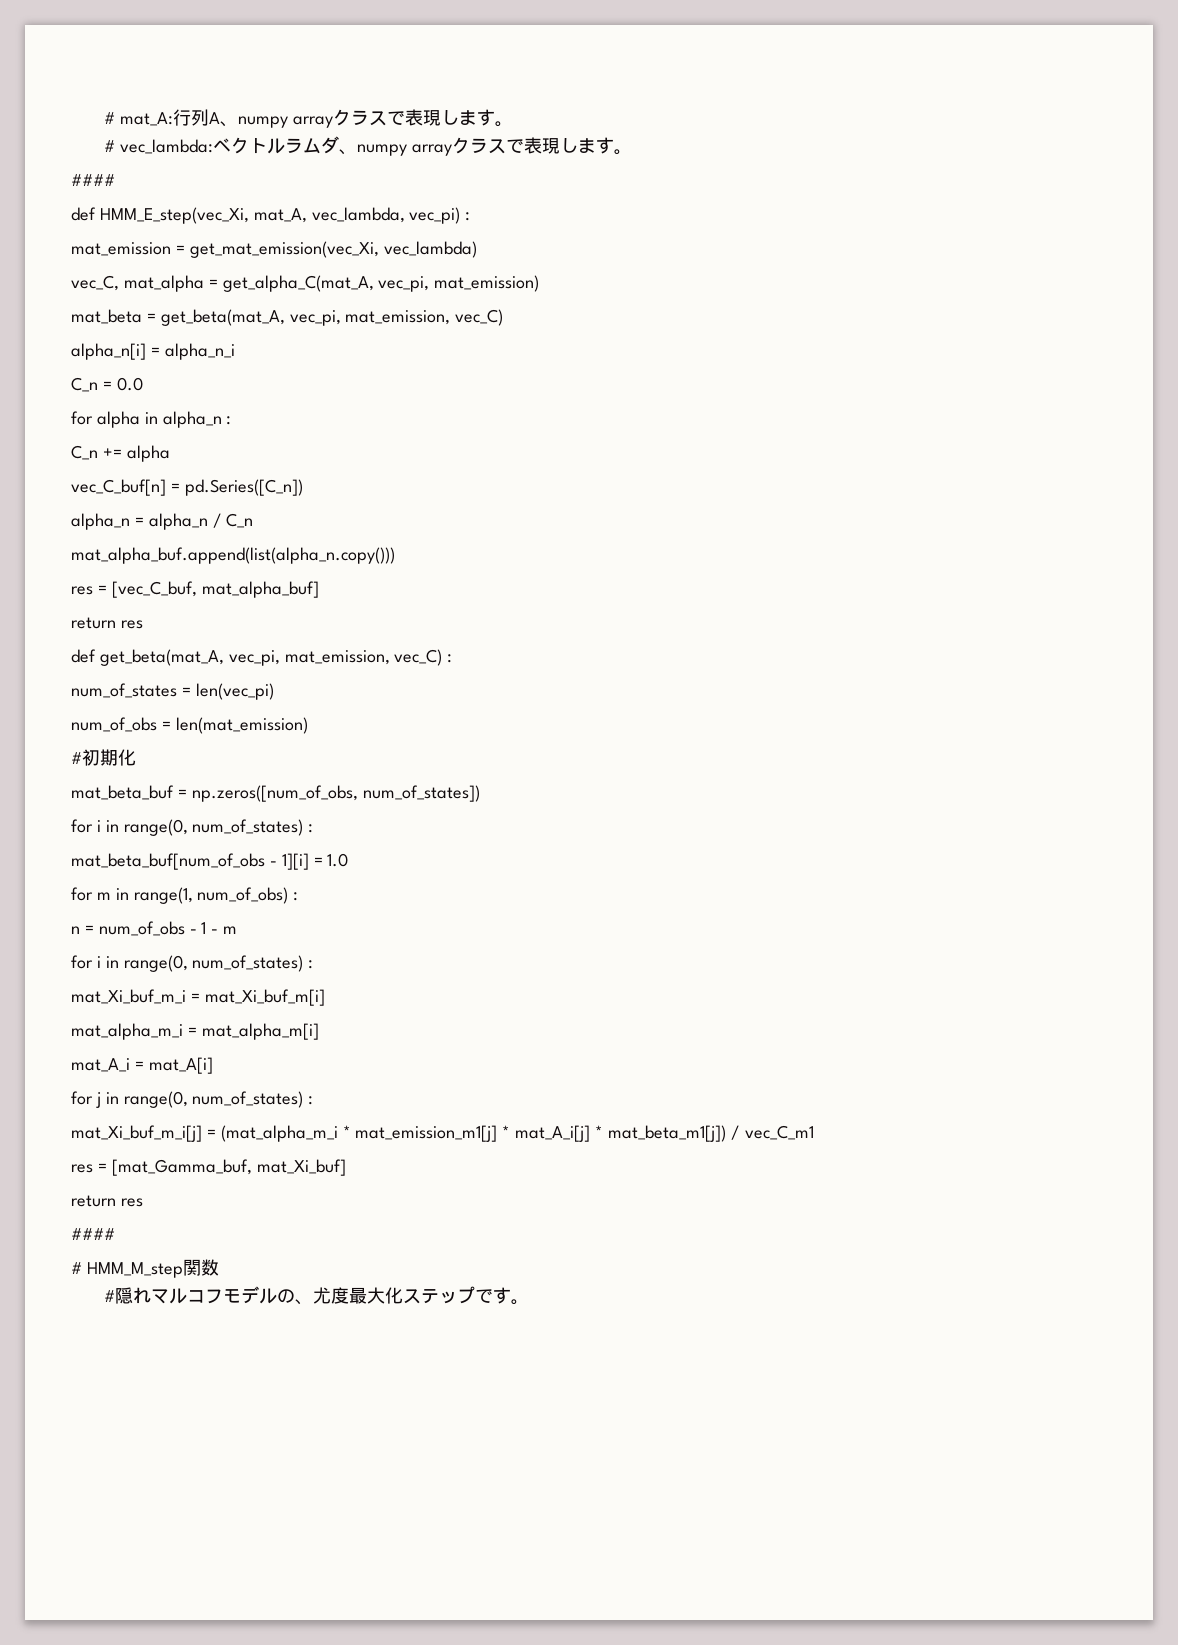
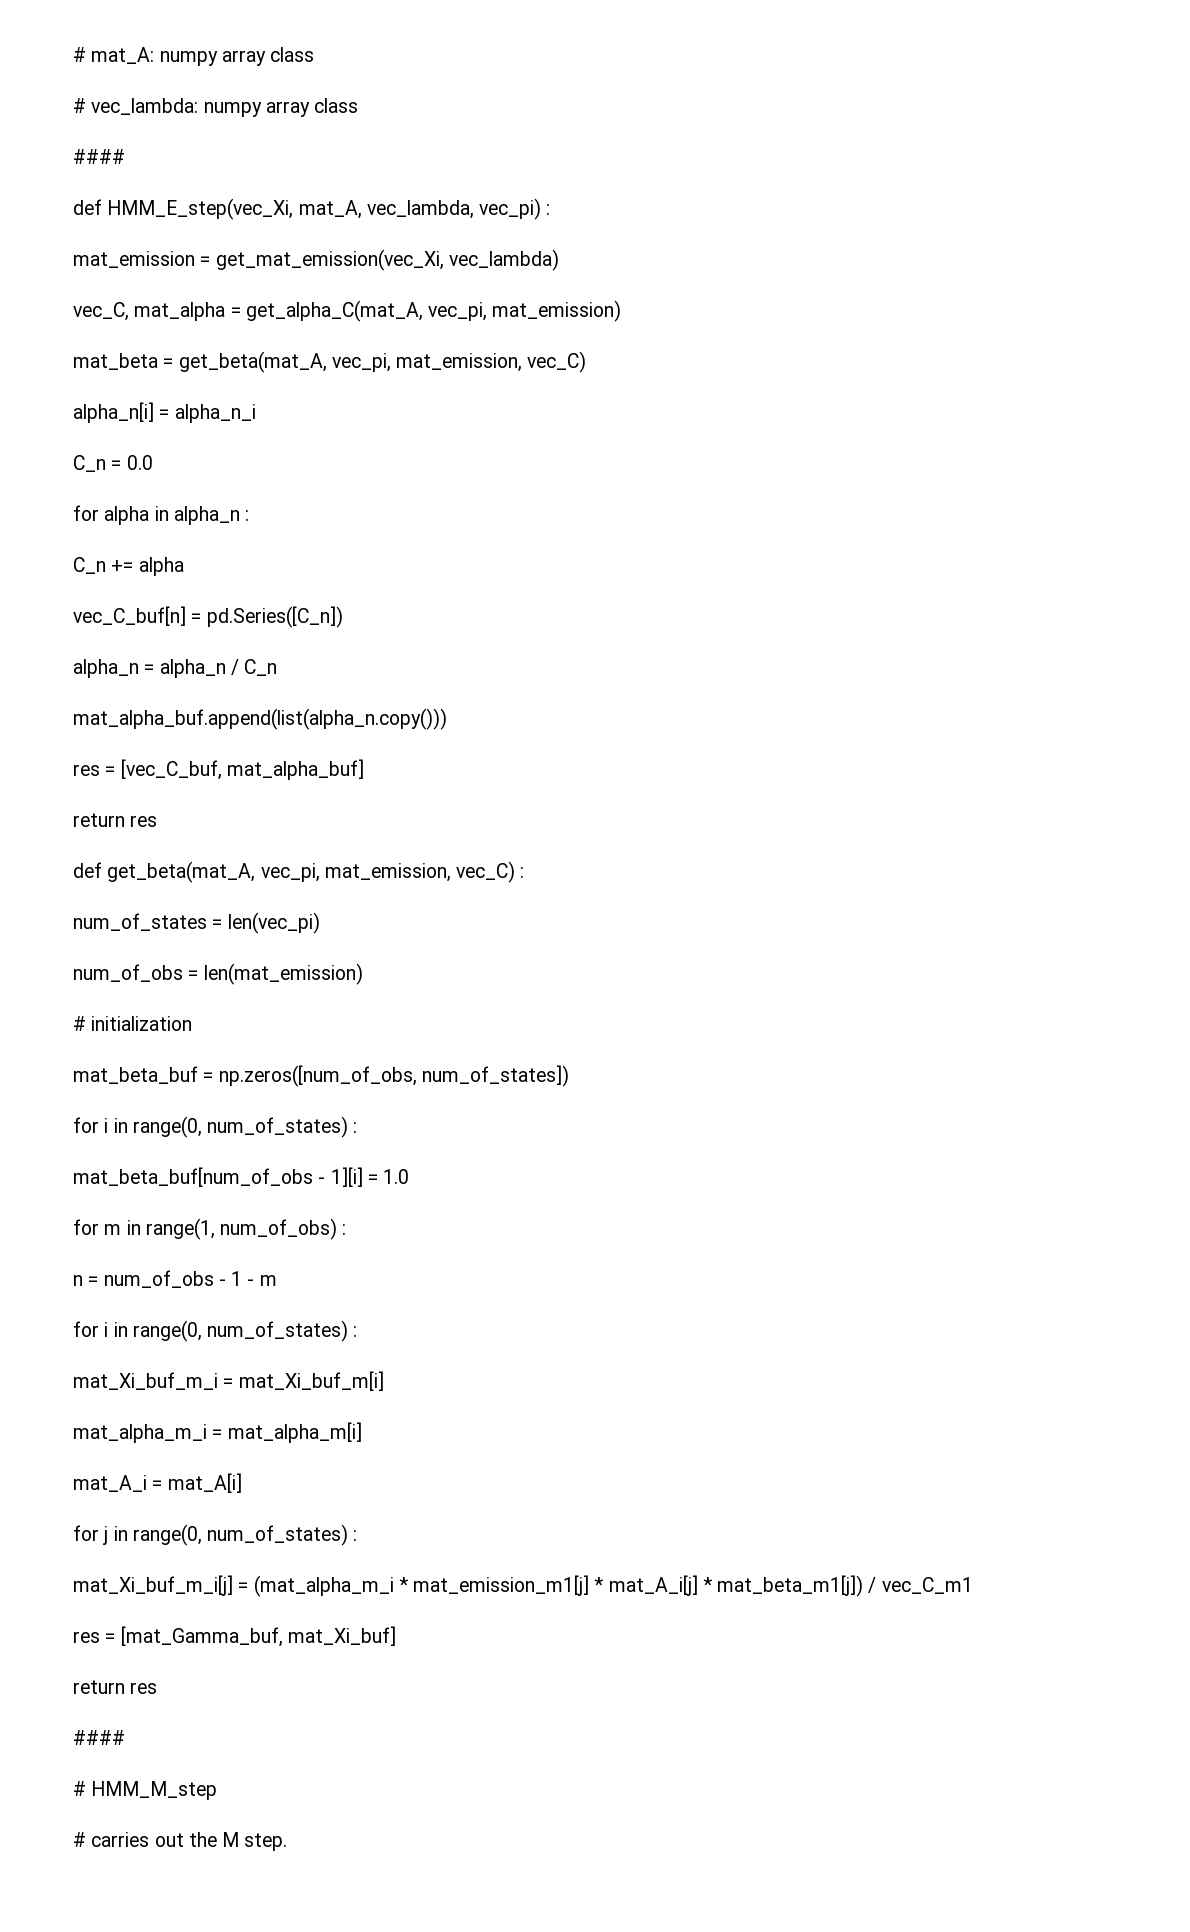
- # mat_A:行列A、numpy arrayクラスで表現します。
- # vec_lambda:ベクトルラムダ、numpy arrayクラスで表現します。
+ # mat_A: numpy array class
+ # vec_lambda: numpy array class
- #初期化
+ # initialization
- # HMM_M_step関数
- #隠れマルコフモデルの、尤度最大化ステップです。
+ # HMM_M_step
+ # carries out the M step.

